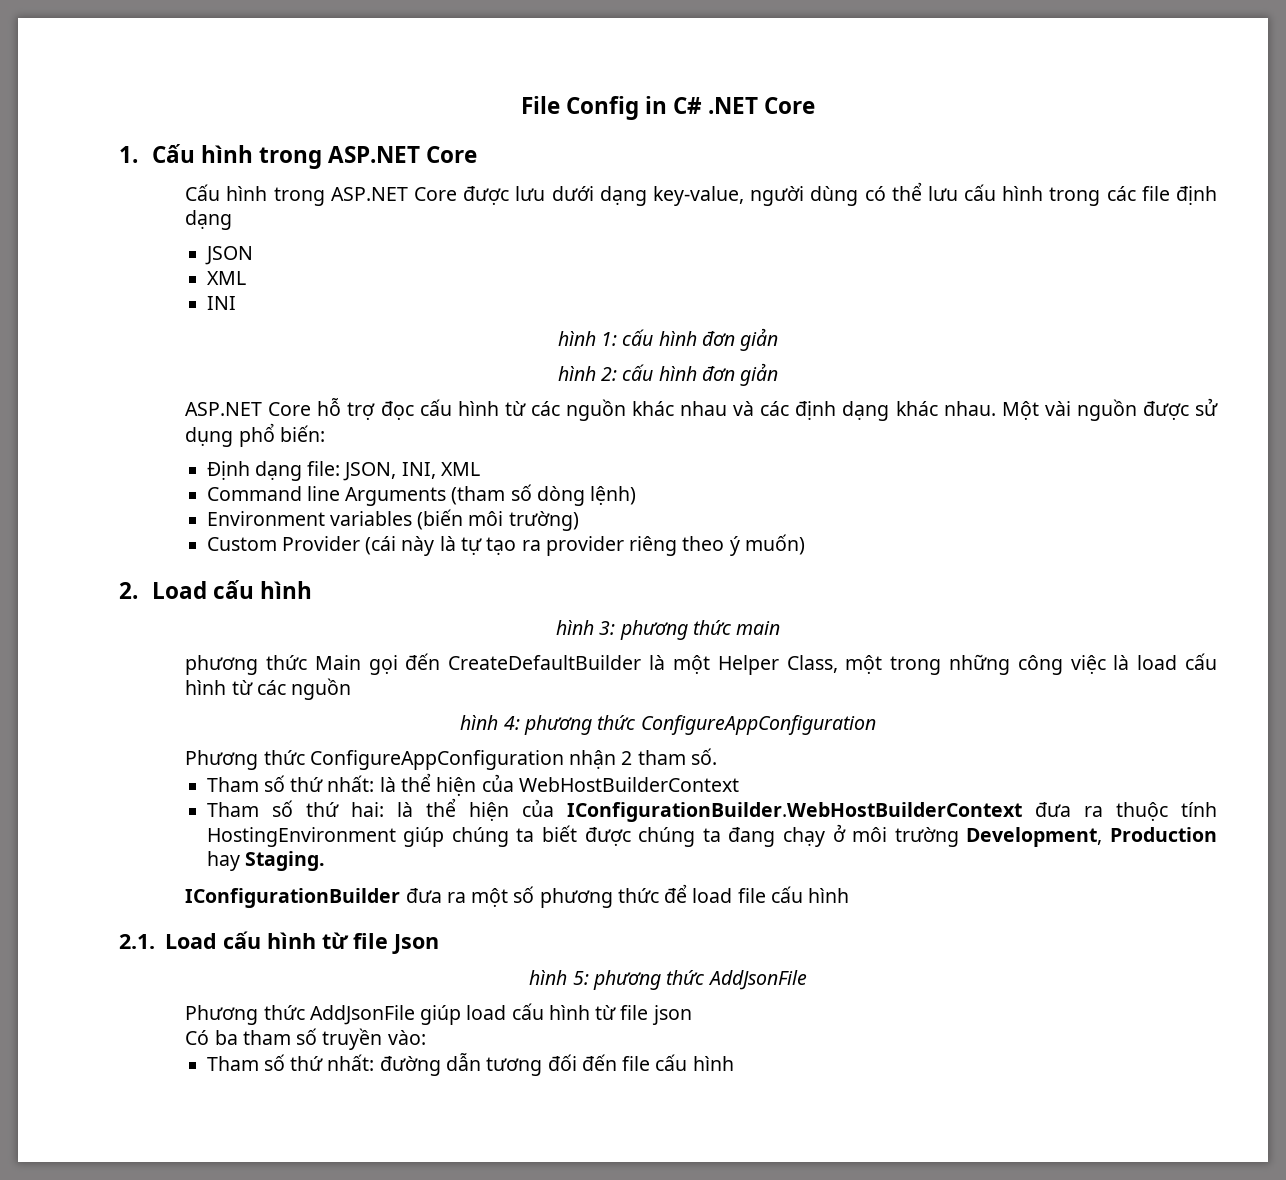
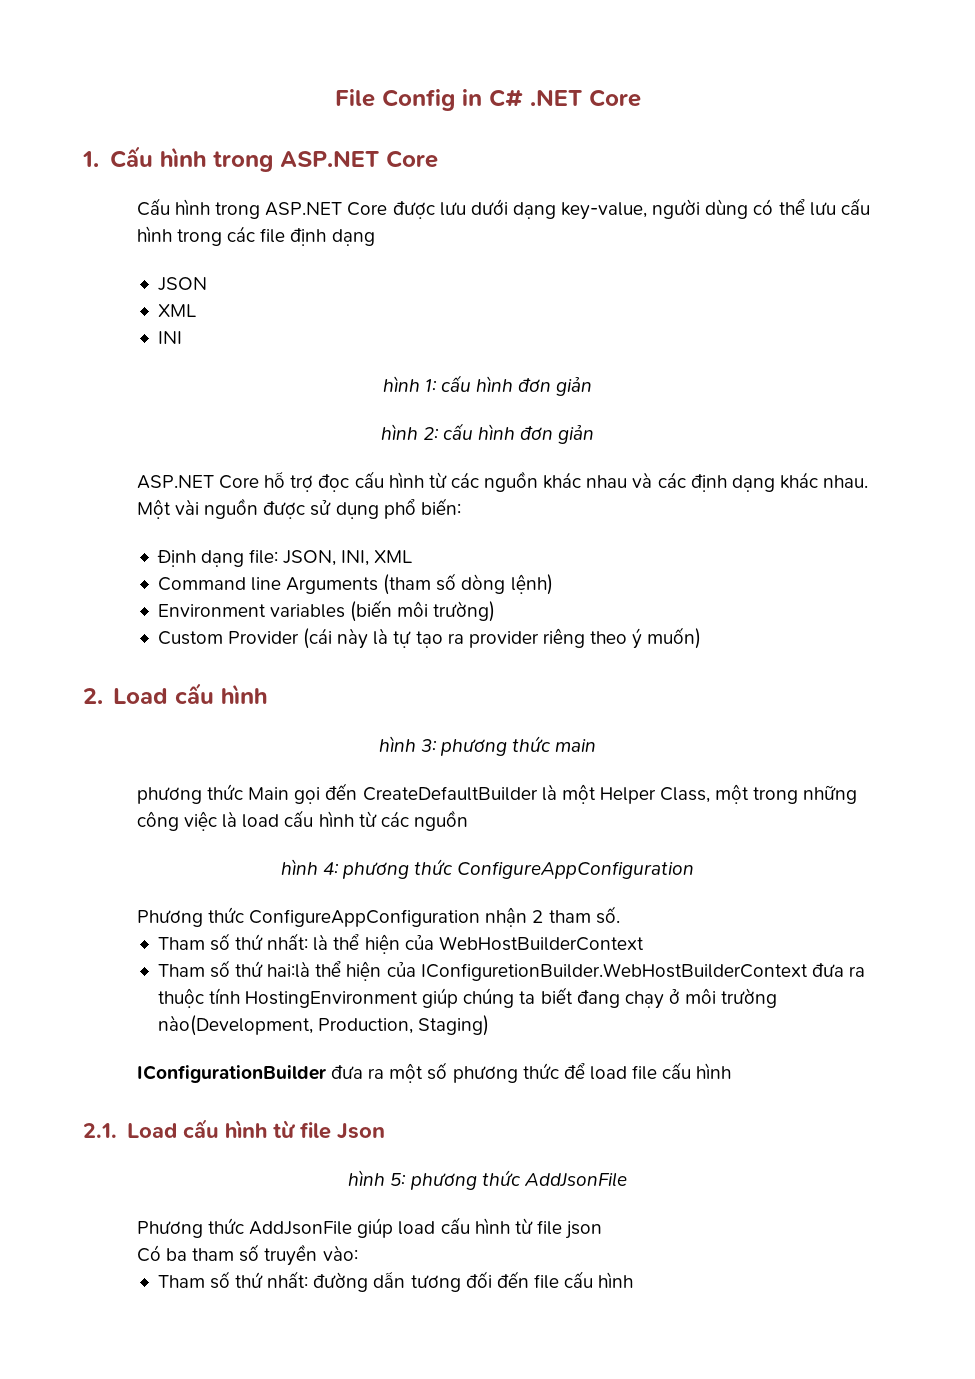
- Tham số thứ hai: là thể hiện của IConfigurationBuilder.WebHostBuilderContext đưa ra thuộc tính HostingEnvironment giúp chúng ta biết được chúng ta đang chạy ở môi trường Development, Production hay Staging.
+ Tham số thứ hai:là thể hiện của IConfiguretionBuilder.WebHostBuilderContext đưa ra thuộc tính HostingEnvironment giúp chúng ta biết đang chạy ở môi trường nào(Development, Production, Staging)

